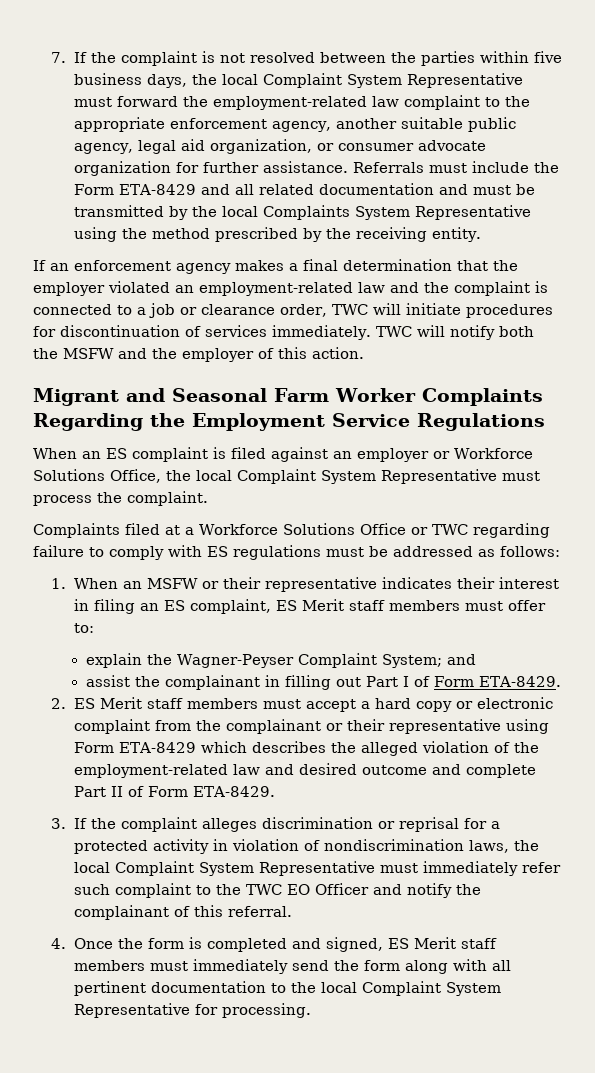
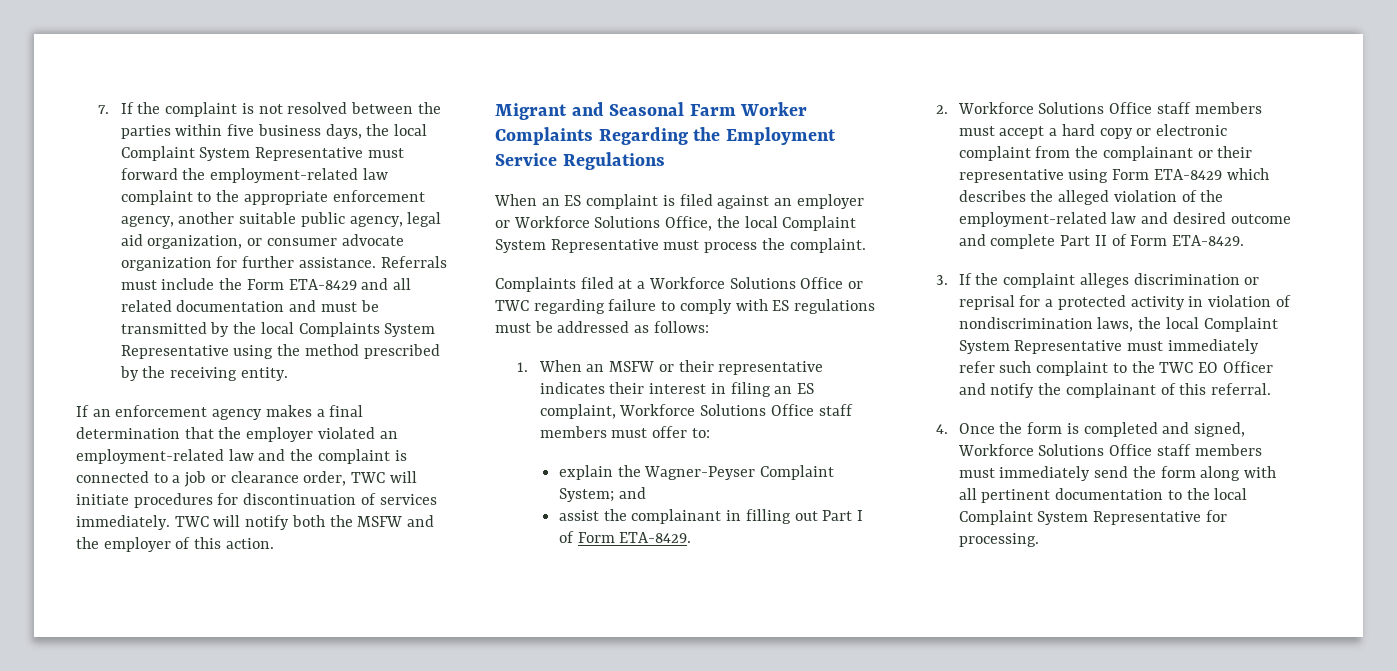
- 1. When an MSFW or their representative indicates their interest in filing an ES complaint, ES Merit staff members must offer to:
+ 1. When an MSFW or their representative indicates their interest in filing an ES complaint, Workforce Solutions Office staff members must offer to:
- 2. ES Merit staff members must accept a hard copy or electronic complaint from the complainant or their representative using Form ETA-8429 which describes the alleged violation of the employment-related law and desired outcome and complete Part II of Form ETA-8429.
+ 2. Workforce Solutions Office staff members must accept a hard copy or electronic complaint from the complainant or their representative using Form ETA-8429 which describes the alleged violation of the employment-related law and desired outcome and complete Part II of Form ETA-8429.
- 4. Once the form is completed and signed, ES Merit staff members must immediately send the form along with all pertinent documentation to the local Complaint System Representative for processing.
+ 4. Once the form is completed and signed, Workforce Solutions Office staff members must immediately send the form along with all pertinent documentation to the local Complaint System Representative for processing.

